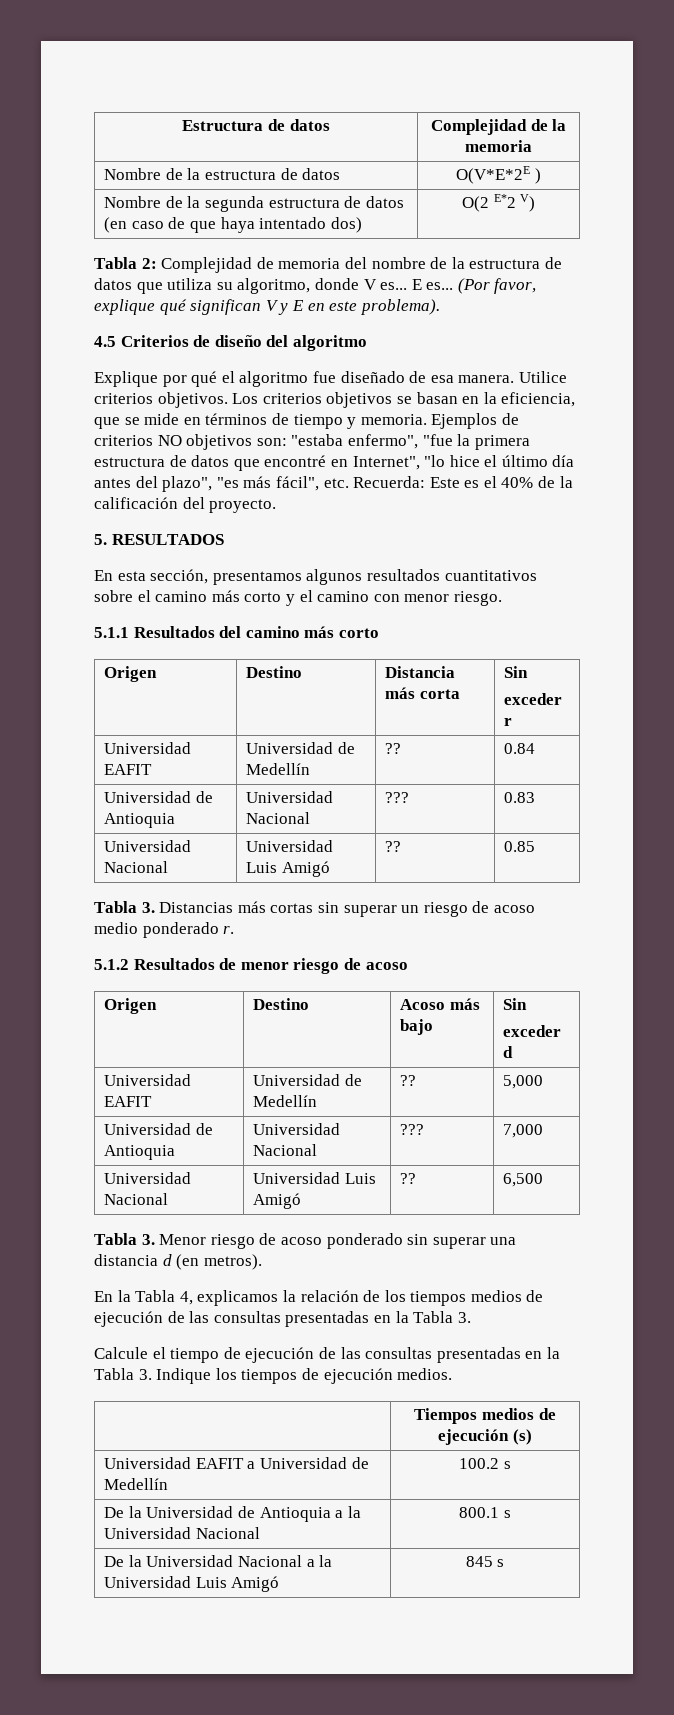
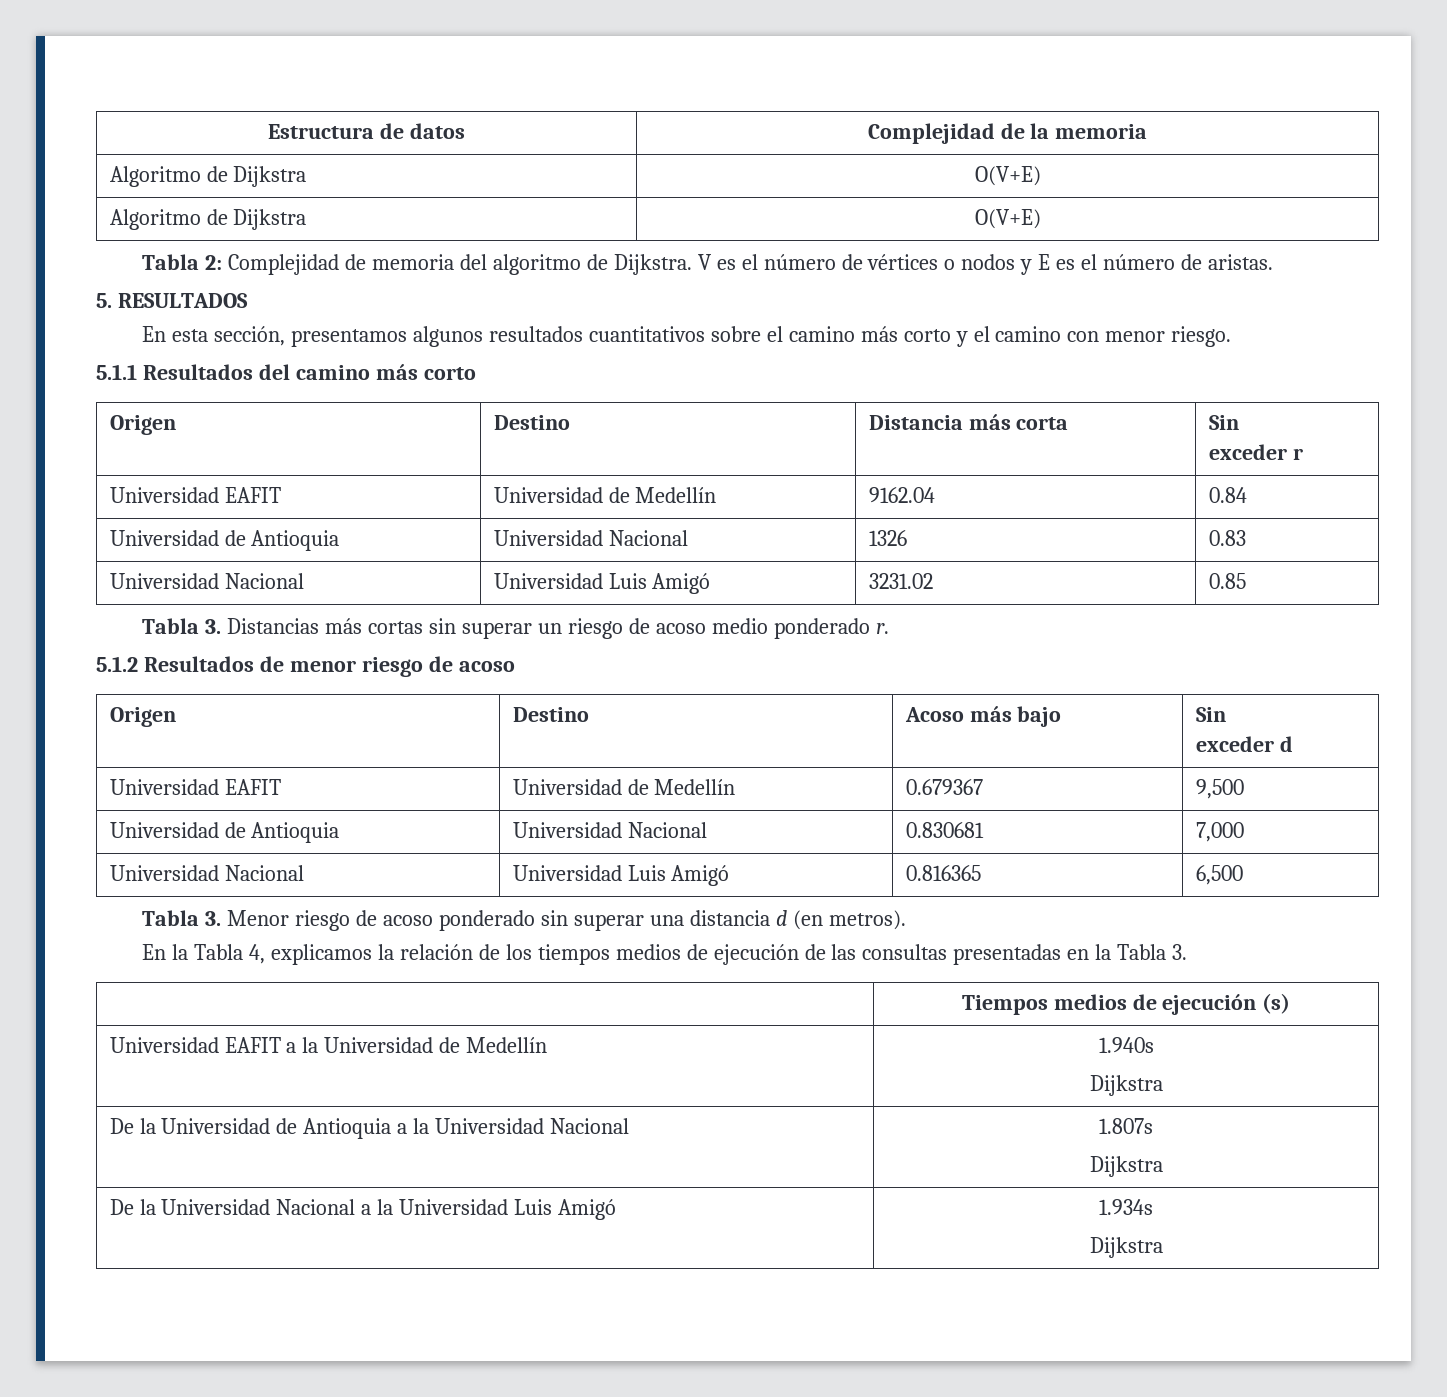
  Estructura de datos | Complejidad de la memoria
- Nombre de la estructura de datos | O(V*E*2E )
- Nombre de la segunda estructura de datos (en caso de que haya intentado dos) | O(2 E*2 V)
+ Algoritmo de Dijkstra | O(V+E)
+ Algoritmo de Dijkstra | O(V+E)
- Tabla 2: Complejidad de memoria del nombre de la estructura de datos que utiliza su algoritmo, donde V es... E es... (Por favor, explique qué significan V y E en este problema).
- 4.5 Criterios de diseño del algoritmo
- Explique por qué el algoritmo fue diseñado de esa manera. Utilice criterios objetivos. Los criterios objetivos se basan en la eficiencia, que se mide en términos de tiempo y memoria. Ejemplos de criterios NO objetivos son: "estaba enfermo", "fue la primera estructura de datos que encontré en Internet", "lo hice el último día antes del plazo", "es más fácil", etc. Recuerda: Este es el 40% de la calificación del proyecto.
+ Tabla 2: Complejidad de memoria del algoritmo de Dijkstra. V es el número de vértices o nodos y E es el número de aristas.
- Universidad EAFIT | Universidad de Medellín | ?? | 0.84
+ Universidad EAFIT | Universidad de Medellín | 9162.04 | 0.84
- Universidad de Antioquia | Universidad Nacional | ??? | 0.83
+ Universidad de Antioquia | Universidad Nacional | 1326 | 0.83
- Universidad Nacional | Universidad Luis Amigó | ?? | 0.85
+ Universidad Nacional | Universidad Luis Amigó | 3231.02 | 0.85
- Universidad EAFIT | Universidad de Medellín | ?? | 5,000
- Universidad de Antioquia | Universidad Nacional | ??? | 7,000
+ Universidad EAFIT | Universidad de Medellín | 0.679367 | 9,500
+ Universidad de Antioquia | Universidad Nacional | 0.830681 | 7,000
- Universidad Nacional | Universidad Luis Amigó | ?? | 6,500
+ Universidad Nacional | Universidad Luis Amigó | 0.816365 | 6,500
- Calcule el tiempo de ejecución de las consultas presentadas en la Tabla 3. Indique los tiempos de ejecución medios.
- Universidad EAFIT a Universidad de Medellín | 100.2 s
+ Universidad EAFIT a la Universidad de Medellín | 1.940s
+ Dijkstra
- De la Universidad de Antioquia a la Universidad Nacional | 800.1 s
+ De la Universidad de Antioquia a la Universidad Nacional | 1.807s
+ Dijkstra
- De la Universidad Nacional a la Universidad Luis Amigó | 845 s
+ De la Universidad Nacional a la Universidad Luis Amigó | 1.934s
+ Dijkstra

